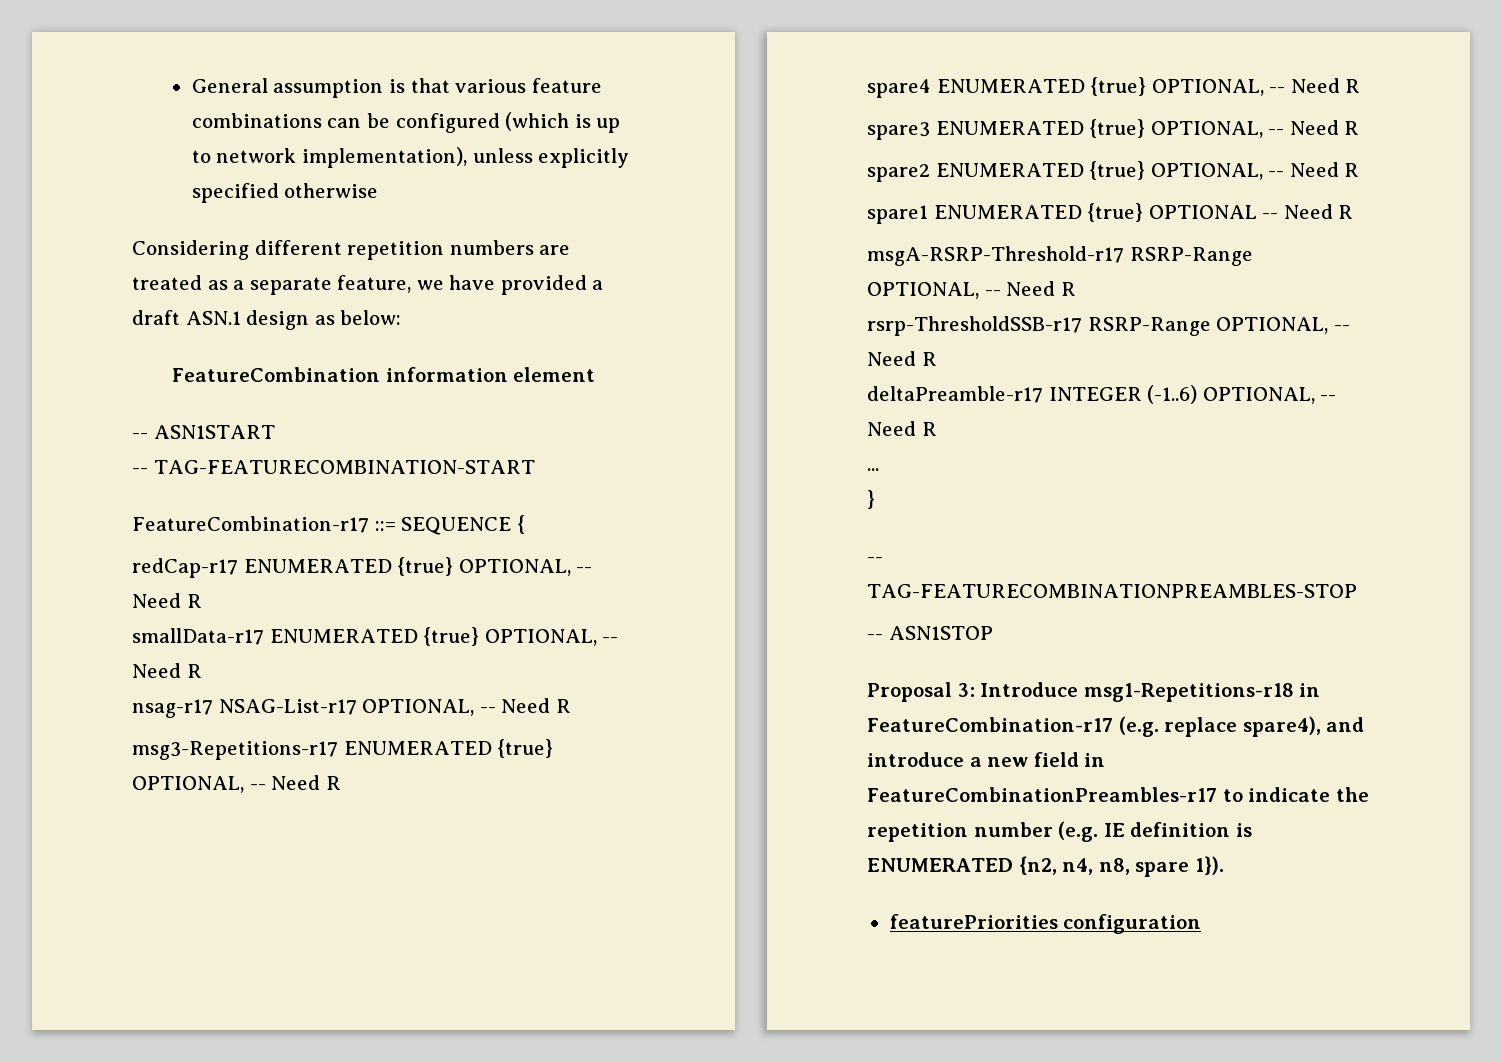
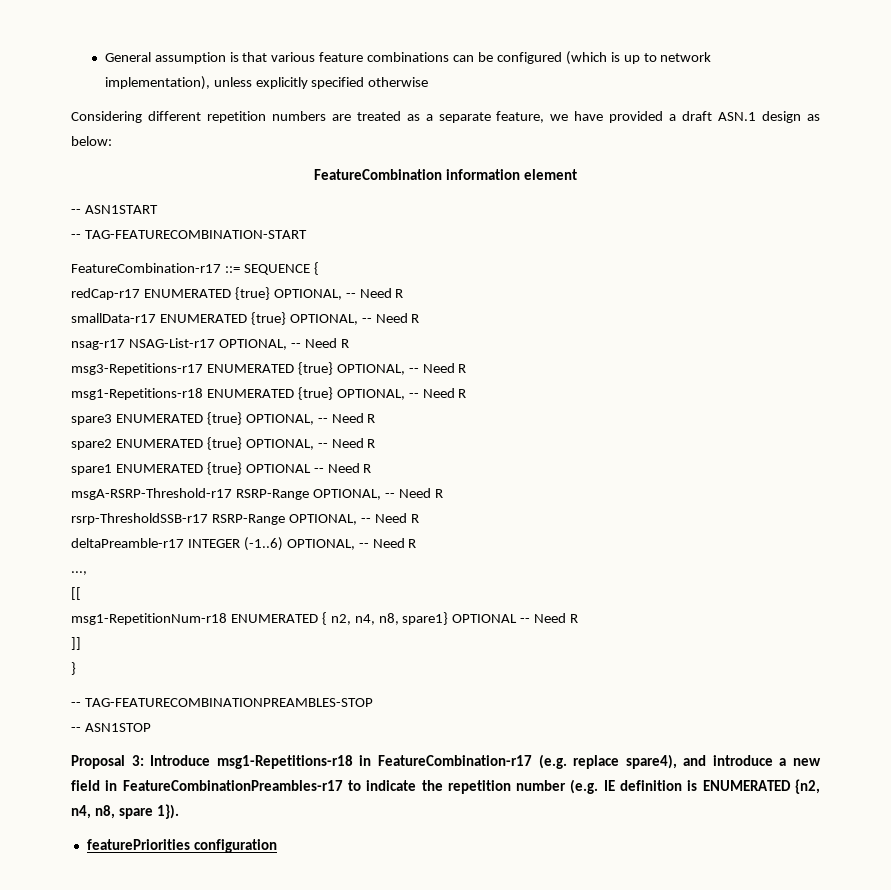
- spare4 ENUMERATED {true} OPTIONAL, -- Need R
+ msg1-Repetitions-r18 ENUMERATED {true} OPTIONAL, -- Need R
- ...
+ ...,
+ [[
+ msg1-RepetitionNum-r18 ENUMERATED { n2, n4, n8, spare1} OPTIONAL -- Need R
+ ]]

